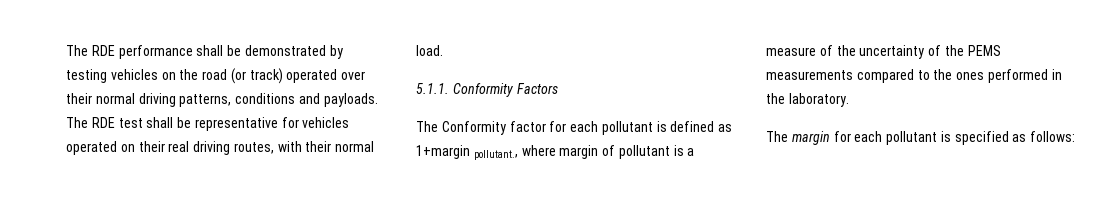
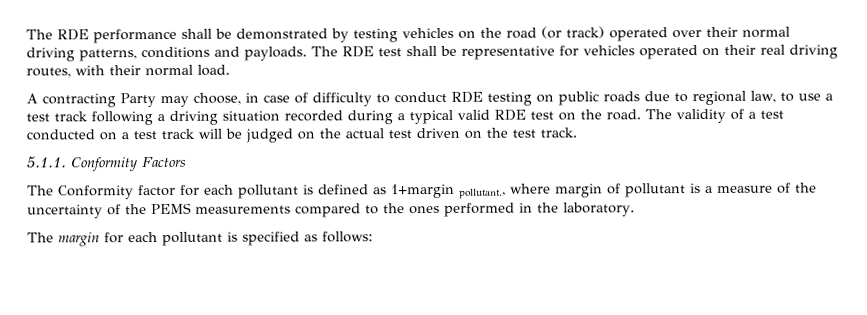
+ A contracting Party may choose, in case of difficulty to conduct RDE testing on public roads due to regional law, to use a test track following a driving situation recorded during a typical valid RDE test on the road. The validity of a test conducted on a test track will be judged on the actual test driven on the test track.

